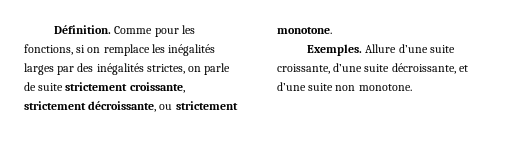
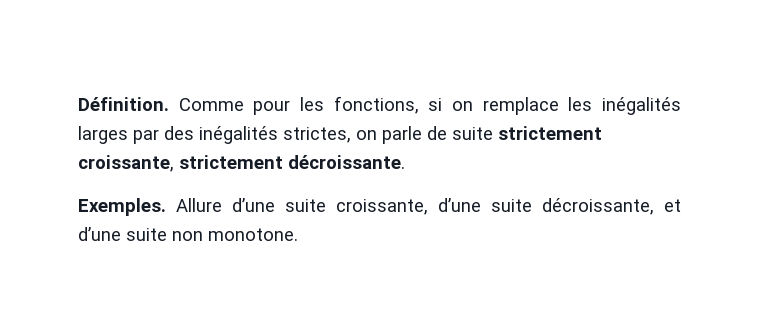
- Comme pour les fonctions, si on remplace les inégalités larges par des inégalités strictes, on parle de suite strictement croissante, strictement décroissante, ou strictement monotone.
+ Comme pour les fonctions, si on remplace les inégalités larges par des inégalités strictes, on parle de suite strictement croissante, strictement décroissante.

